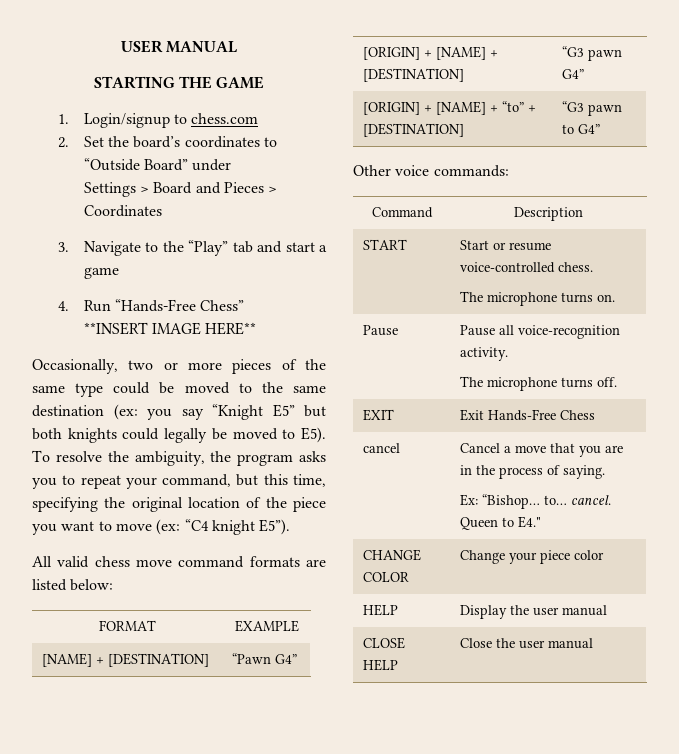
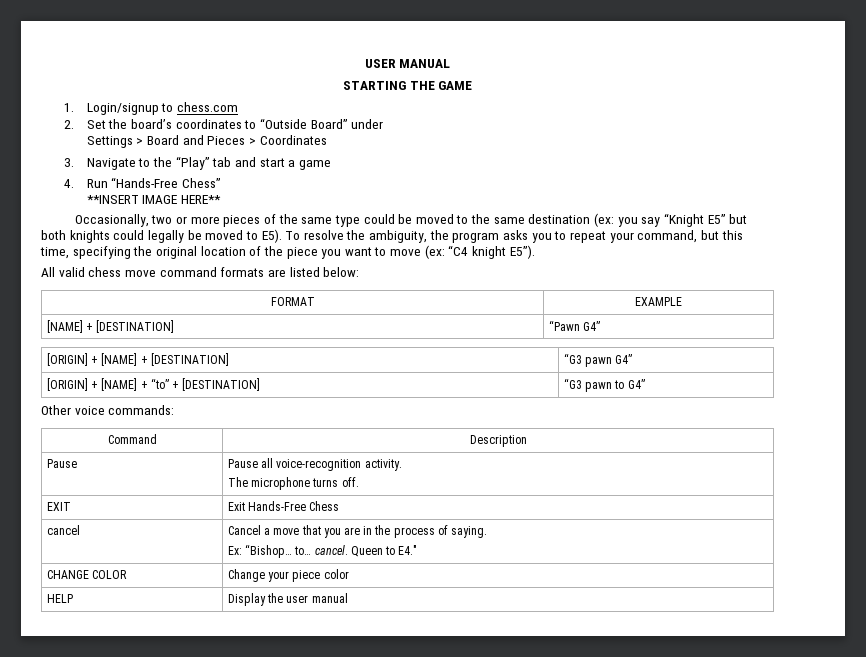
- START | Start or resume voice-controlled chess.
- The microphone turns on.
- CLOSE HELP | Close the user manual

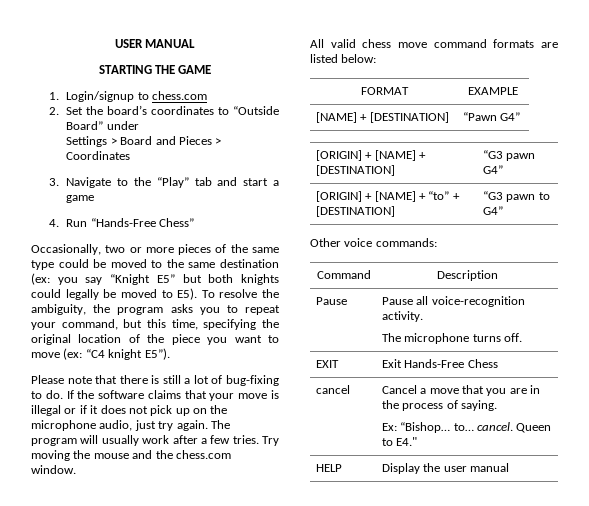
- **INSERT IMAGE HERE**
+ Please note that there is still a lot of bug-fixing to do. If the software claims that your move is illegal or if it does not pick up on the microphone audio, just try again. The program will usually work after a few tries. Try moving the mouse and the chess.com window.
- CHANGE COLOR | Change your piece color

